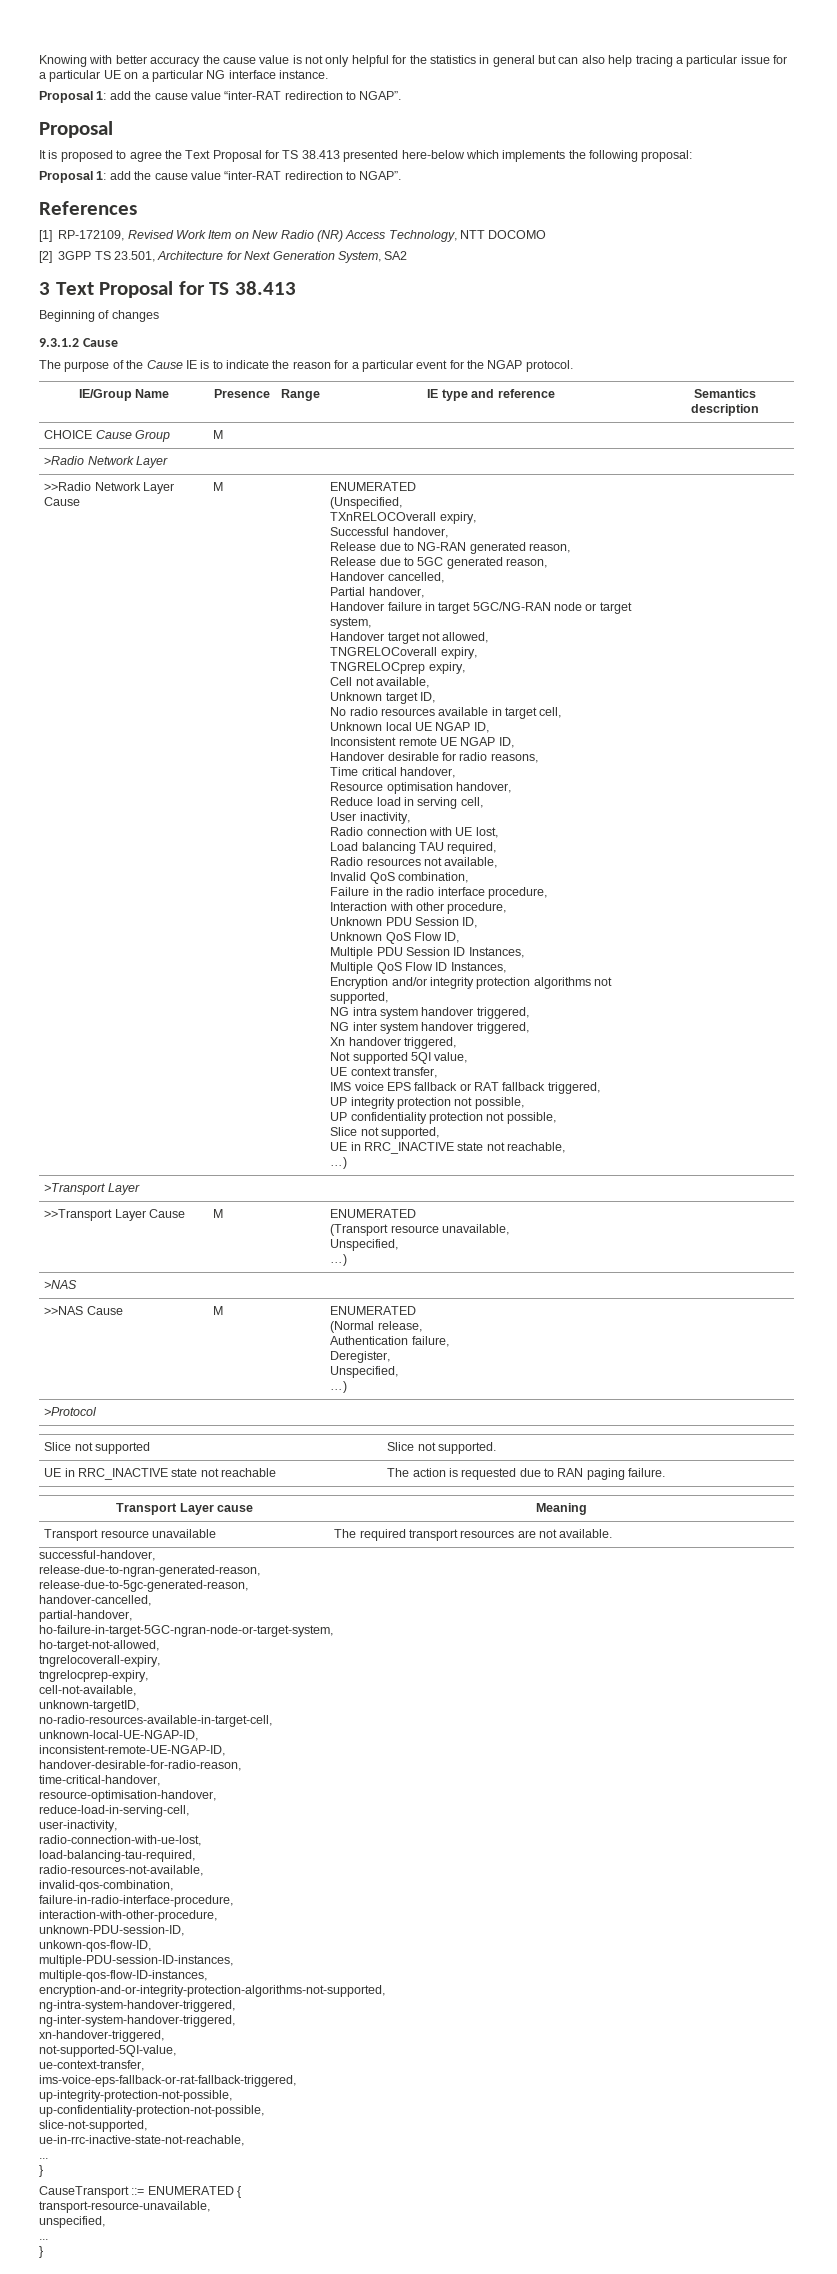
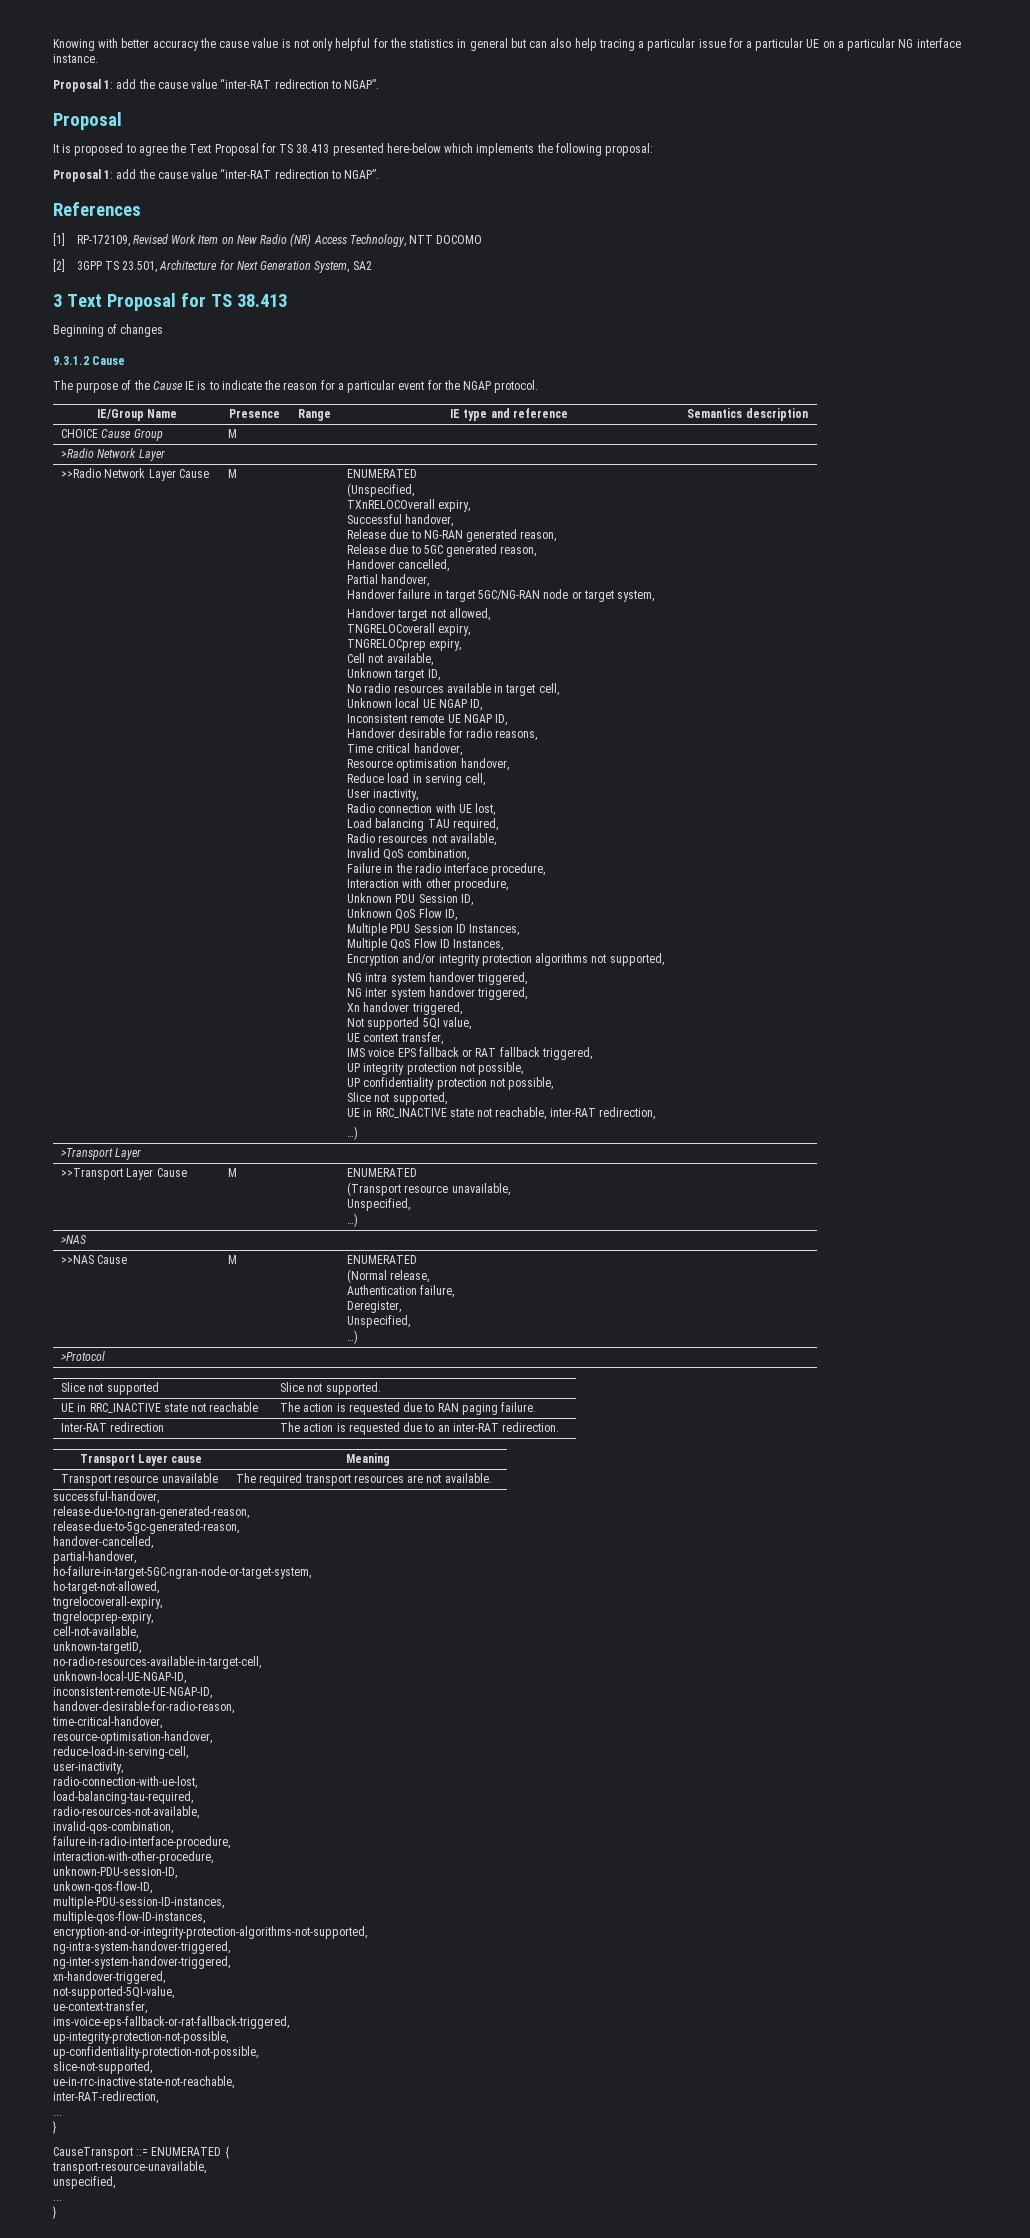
- UE in RRC_INACTIVE state not reachable,
+ UE in RRC_INACTIVE state not reachable, inter-RAT redirection,
+ Inter-RAT redirection | The action is requested due to an inter-RAT redirection.
+ inter-RAT-redirection,

